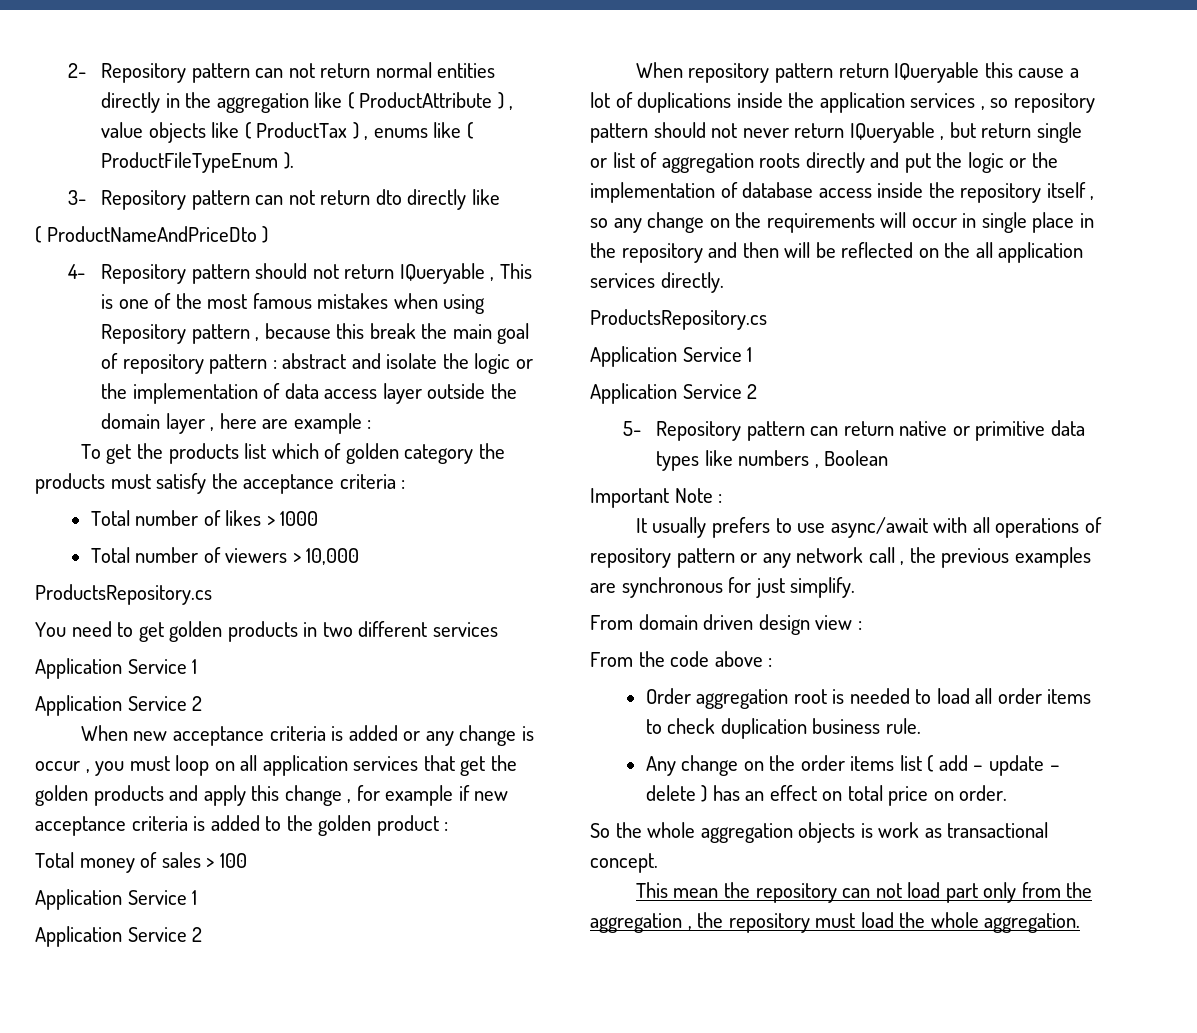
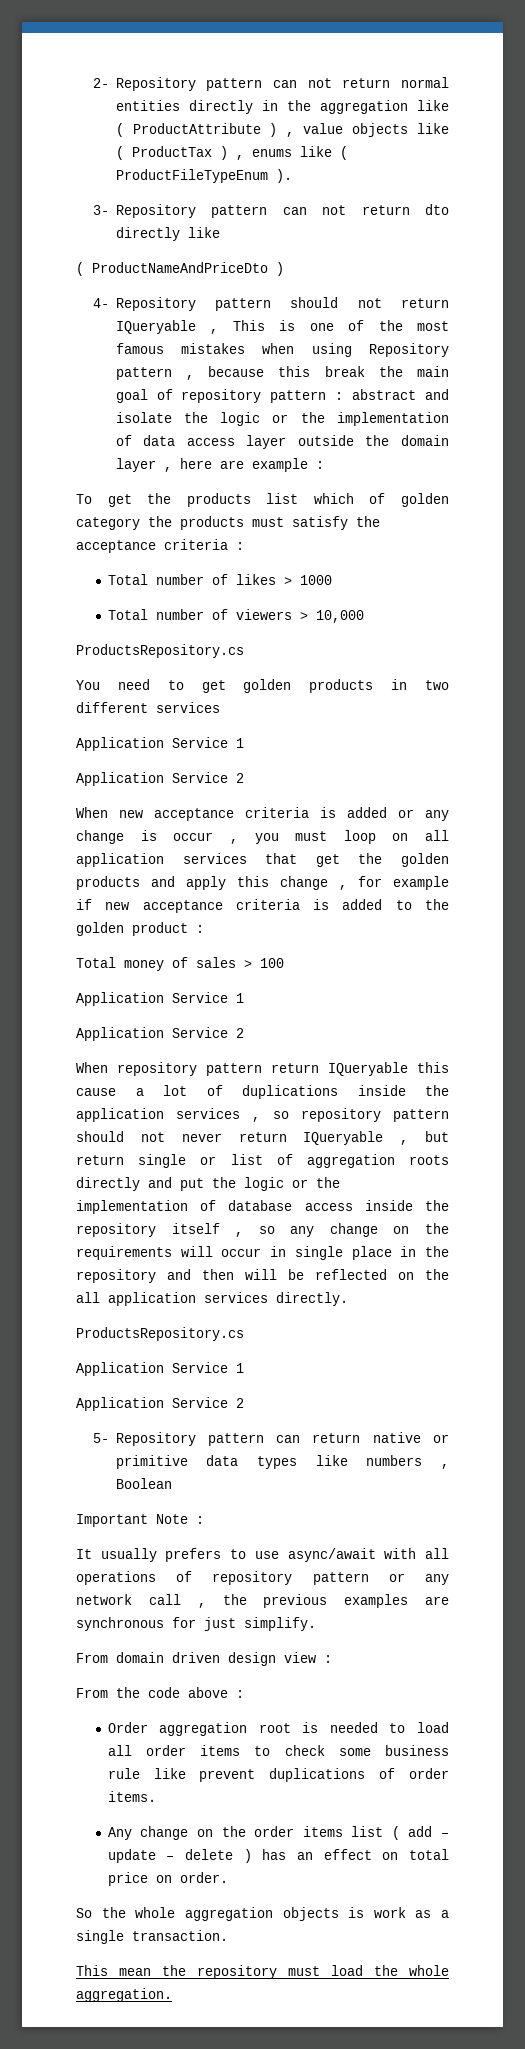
- Order aggregation root is needed to load all order items to check duplication business rule.
+ Order aggregation root is needed to load all order items to check some business rule like prevent duplications of order items.
- So the whole aggregation objects is work as transactional concept.
+ So the whole aggregation objects is work as a single transaction.
- This mean the repository can not load part only from the aggregation , the repository must load the whole aggregation.
+ This mean the repository must load the whole aggregation.

